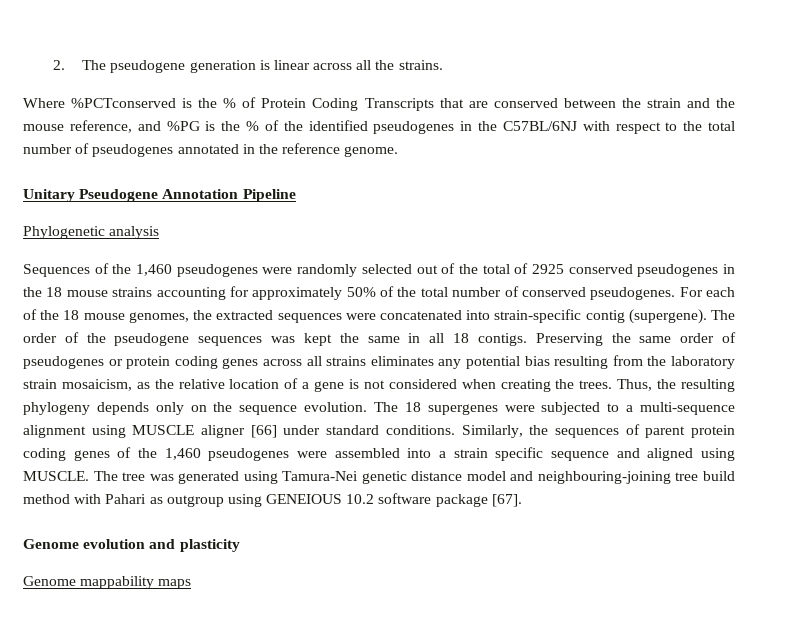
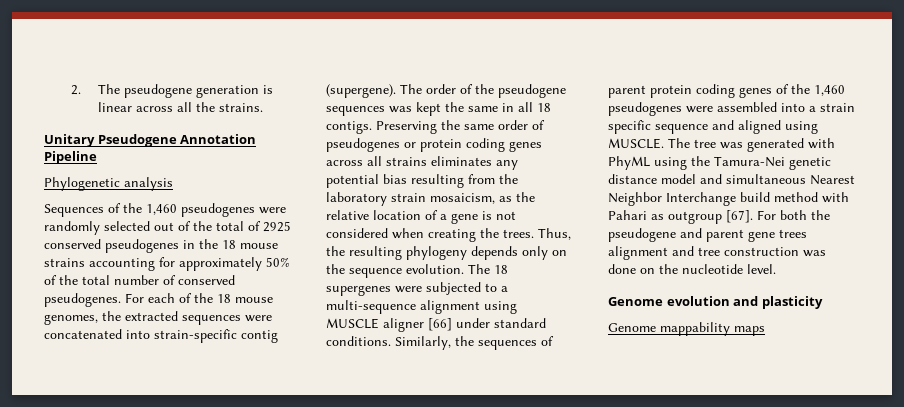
- Where %PCTconserved is the % of Protein Coding Transcripts that are conserved between the strain and the mouse reference, and %PG is the % of the identified pseudogenes in the C57BL/6NJ with respect to the total number of pseudogenes annotated in the reference genome.
- The tree was generated using Tamura-Nei genetic distance model and neighbouring-joining tree build method with Pahari as outgroup using GENEIOUS 10.2 software package [67].
+ The tree was generated with PhyML using the Tamura-Nei genetic distance model and simultaneous Nearest Neighbor Interchange build method with Pahari as outgroup [67]. For both the pseudogene and parent gene trees alignment and tree construction was done on the nucleotide level.

